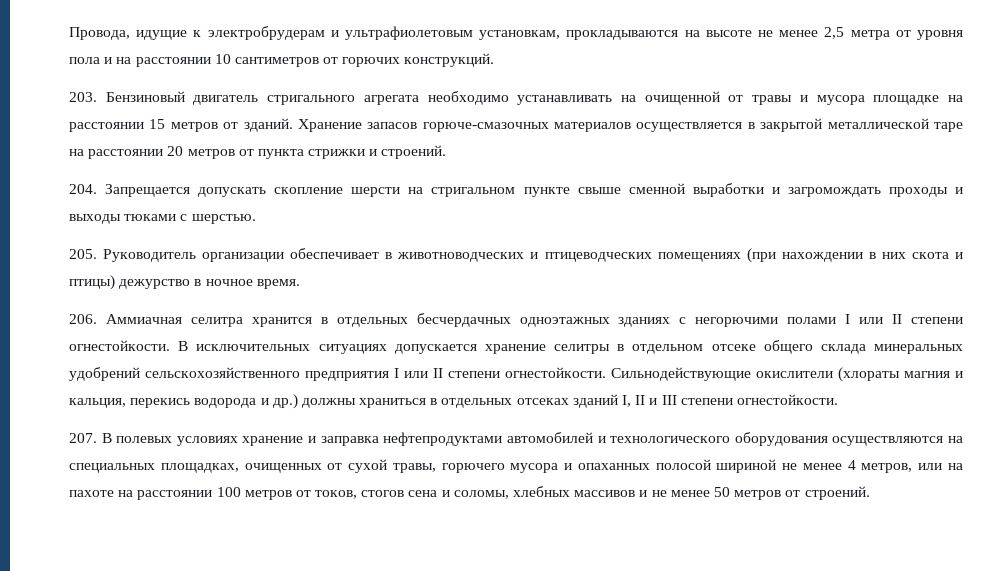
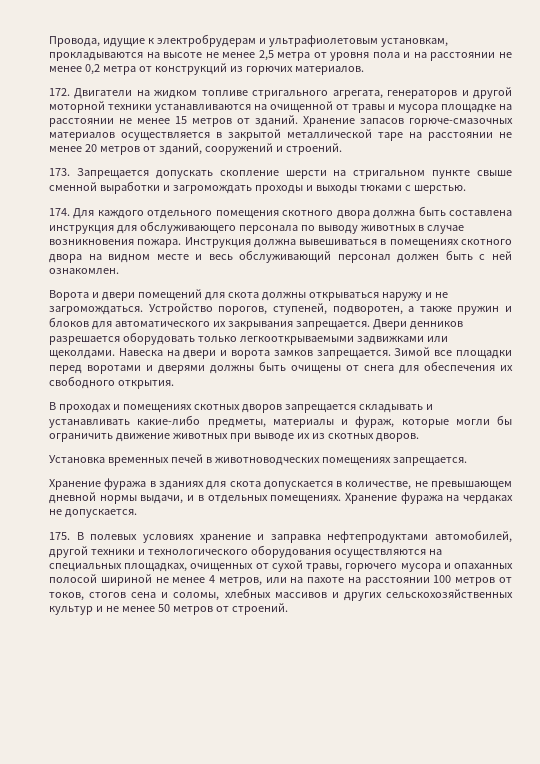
- Провода, идущие к электробрудерам и ультрафиолетовым установкам, прокладываются на высоте не менее 2,5 метра от уровня пола и на расстоянии 10 сантиметров от горючих конструкций.
- 203. Бензиновый двигатель стригального агрегата необходимо устанавливать на очищенной от травы и мусора площадке на расстоянии 15 метров от зданий.
+ Провода, идущие к электробрудерам и ультрафиолетовым установкам, прокладываются на высоте не менее 2,5 метра от уровня пола и на расстоянии не менее 0,2 метра от конструкций из горючих материалов.
+ 172. Двигатели на жидком топливе стригального агрегата, генераторов и другой моторной техники устанавливаются на очищенной от травы и мусора площадке на расстоянии не менее 15 метров от зданий.
- Хранение запасов горюче-смазочных материалов осуществляется в закрытой металлической таре на расстоянии 20 метров от пункта стрижки и строений.
+ Хранение запасов горюче-смазочных материалов осуществляется в закрытой металлической таре на расстоянии не менее 20 метров от зданий, сооружений и строений.
- 204. Запрещается допускать скопление шерсти на стригальном пункте свыше сменной выработки и загромождать проходы и выходы тюками с шерстью.
+ 173. Запрещается допускать скопление шерсти на стригальном пункте свыше сменной выработки и загромождать проходы и выходы тюками с шерстью.
- 205. Руководитель организации обеспечивает в животноводческих и птицеводческих помещениях (при нахождении в них скота и птицы) дежурство в ночное время.
- 206. Аммиачная селитра хранится в отдельных бесчердачных одноэтажных зданиях с негорючими полами I или II степени огнестойкости. В исключительных ситуациях допускается хранение селитры в отдельном отсеке общего склада минеральных удобрений сельскохозяйственного предприятия I или II степени огнестойкости. Сильнодействующие окислители (хлораты магния и кальция, перекись водорода и др.) должны храниться в отдельных отсеках зданий I, II и III степени огнестойкости.
- 207. В полевых условиях хранение и заправка нефтепродуктами автомобилей и технологического оборудования осуществляются на специальных площадках, очищенных от сухой травы, горючего мусора и опаханных полосой шириной не менее 4 метров, или на пахоте на расстоянии 100 метров от токов, стогов сена и соломы, хлебных массивов и не менее 50 метров от строений.
+ 174. Для каждого отдельного помещения скотного двора должна быть составлена инструкция для обслуживающего персонала по выводу животных в случае возникновения пожара. Инструкция должна вывешиваться в помещениях скотного двора на видном месте и весь обслуживающий персонал должен быть с ней ознакомлен.
+ Ворота и двери помещений для скота должны открываться наружу и не загромождаться. Устройство порогов, ступеней, подворотен, а также пружин и блоков для автоматического их закрывания запрещается. Двери денников разрешается оборудовать только легкооткрываемыми задвижками или щеколдами. Навеска на двери и ворота замков запрещается. Зимой все площадки перед воротами и дверями должны быть очищены от снега для обеспечения их свободного открытия.
+ В проходах и помещениях скотных дворов запрещается складывать и устанавливать какие-либо предметы, материалы и фураж, которые могли бы ограничить движение животных при выводе их из скотных дворов.
+ Установка временных печей в животноводческих помещениях запрещается.
+ Хранение фуража в зданиях для скота допускается в количестве, не превышающем дневной нормы выдачи, и в отдельных помещениях. Хранение фуража на чердаках не допускается.
+ 175. В полевых условиях хранение и заправка нефтепродуктами автомобилей, другой техники и технологического оборудования осуществляются на специальных площадках, очищенных от сухой травы, горючего мусора и опаханных полосой шириной не менее 4 метров, или на пахоте на расстоянии 100 метров от токов, стогов сена и соломы, хлебных массивов и других сельскохозяйственных культур и не менее 50 метров от строений.

